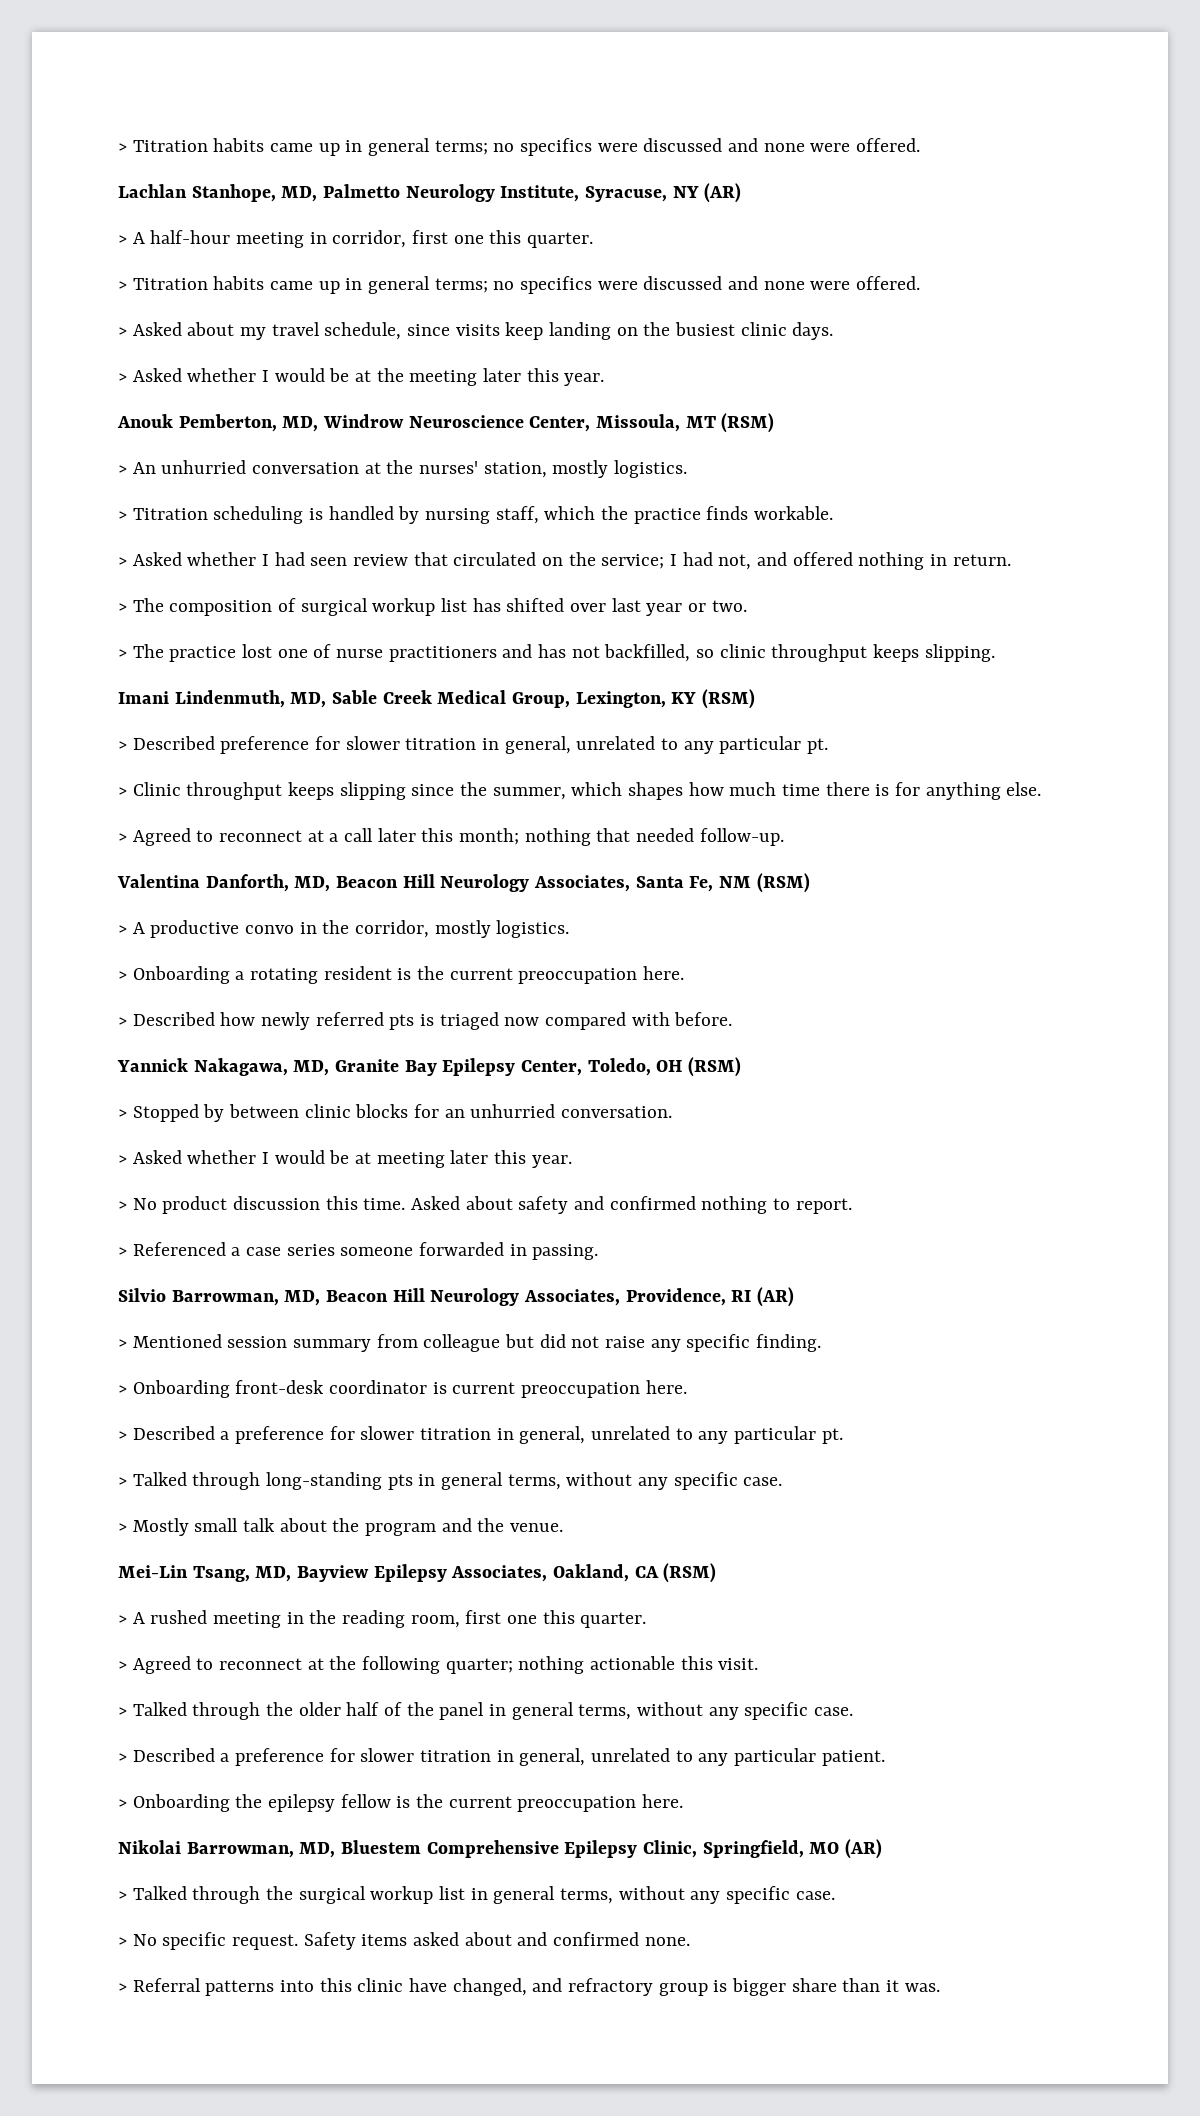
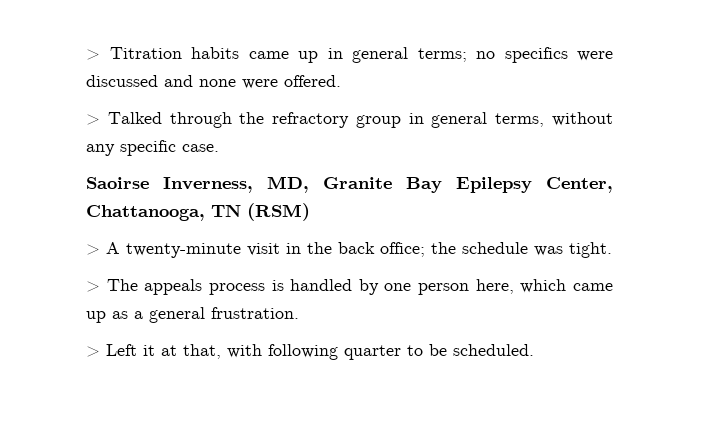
- Lachlan Stanhope, MD, Palmetto Neurology Institute, Syracuse, NY (AR)
- > A half-hour meeting in corridor, first one this quarter.
- > Titration habits came up in general terms; no specifics were discussed and none were offered.
- > Asked about my travel schedule, since visits keep landing on the busiest clinic days.
- > Asked whether I would be at the meeting later this year.
- Anouk Pemberton, MD, Windrow Neuroscience Center, Missoula, MT (RSM)
- > An unhurried conversation at the nurses' station, mostly logistics.
- > Titration scheduling is handled by nursing staff, which the practice finds workable.
- > Asked whether I had seen review that circulated on the service; I had not, and offered nothing in return.
- > The composition of surgical workup list has shifted over last year or two.
- > The practice lost one of nurse practitioners and has not backfilled, so clinic throughput keeps slipping.
- Imani Lindenmuth, MD, Sable Creek Medical Group, Lexington, KY (RSM)
- > Described preference for slower titration in general, unrelated to any particular pt.
- > Clinic throughput keeps slipping since the summer, which shapes how much time there is for anything else.
- > Agreed to reconnect at a call later this month; nothing that needed follow-up.
- Valentina Danforth, MD, Beacon Hill Neurology Associates, Santa Fe, NM (RSM)
- > A productive convo in the corridor, mostly logistics.
- > Onboarding a rotating resident is the current preoccupation here.
- > Described how newly referred pts is triaged now compared with before.
- Yannick Nakagawa, MD, Granite Bay Epilepsy Center, Toledo, OH (RSM)
- > Stopped by between clinic blocks for an unhurried conversation.
- > Asked whether I would be at meeting later this year.
- > No product discussion this time. Asked about safety and confirmed nothing to report.
- > Referenced a case series someone forwarded in passing.
- Silvio Barrowman, MD, Beacon Hill Neurology Associates, Providence, RI (AR)
- > Mentioned session summary from colleague but did not raise any specific finding.
- > Onboarding front-desk coordinator is current preoccupation here.
- > Described a preference for slower titration in general, unrelated to any particular pt.
- > Talked through long-standing pts in general terms, without any specific case.
- > Mostly small talk about the program and the venue.
- Mei-Lin Tsang, MD, Bayview Epilepsy Associates, Oakland, CA (RSM)
- > A rushed meeting in the reading room, first one this quarter.
- > Agreed to reconnect at the following quarter; nothing actionable this visit.
- > Talked through the older half of the panel in general terms, without any specific case.
- > Described a preference for slower titration in general, unrelated to any particular patient.
- > Onboarding the epilepsy fellow is the current preoccupation here.
- Nikolai Barrowman, MD, Bluestem Comprehensive Epilepsy Clinic, Springfield, MO (AR)
- > Talked through the surgical workup list in general terms, without any specific case.
- > No specific request. Safety items asked about and confirmed none.
- > Referral patterns into this clinic have changed, and refractory group is bigger share than it was.
+ > Talked through the refractory group in general terms, without any specific case.
+ Saoirse Inverness, MD, Granite Bay Epilepsy Center, Chattanooga, TN (RSM)
+ > A twenty-minute visit in the back office; the schedule was tight.
+ > The appeals process is handled by one person here, which came up as a general frustration.
+ > Left it at that, with following quarter to be scheduled.

